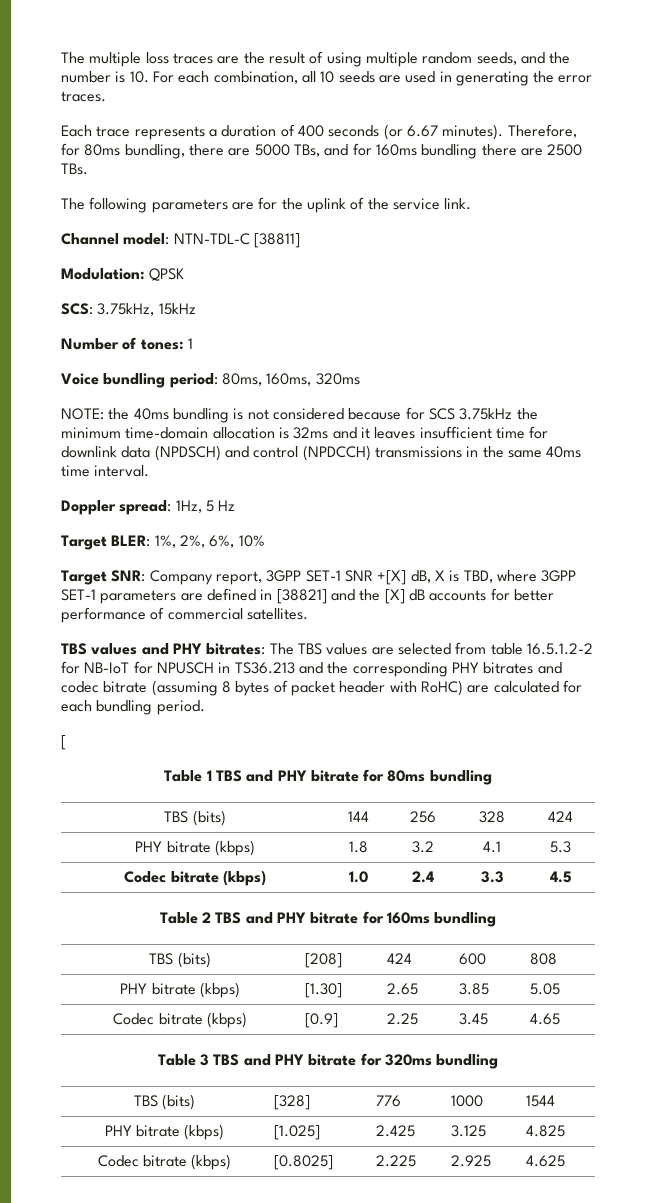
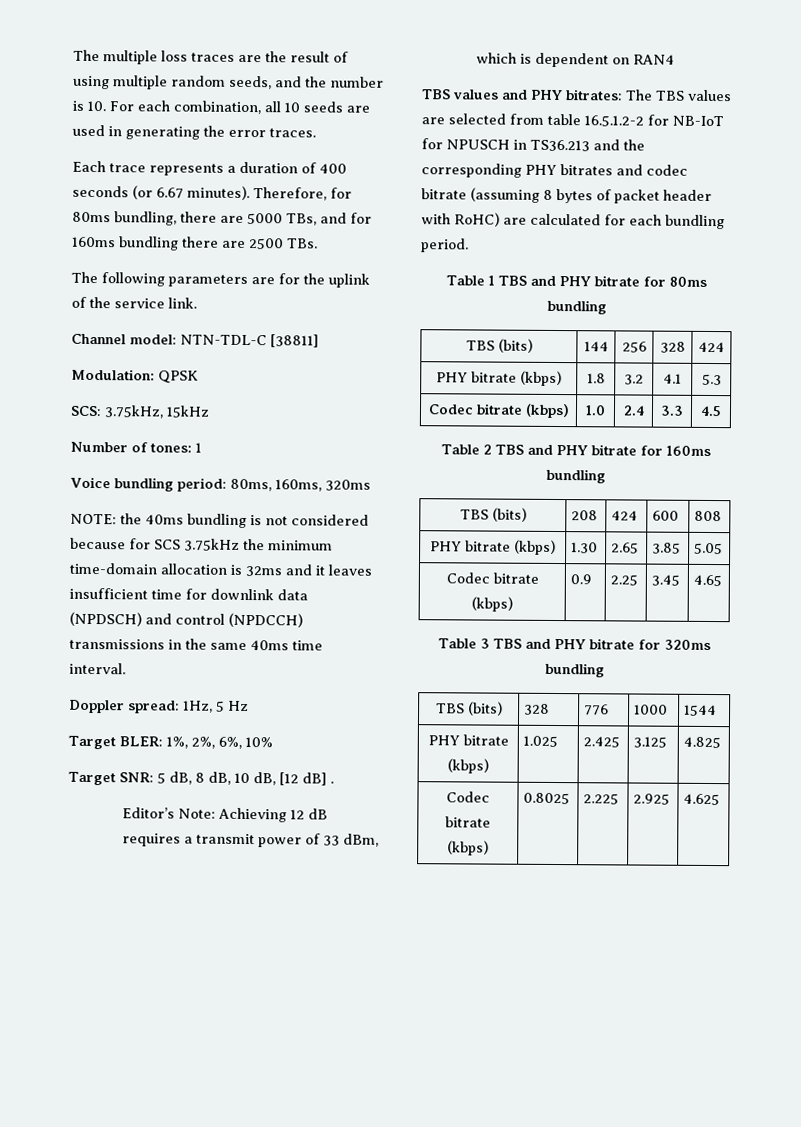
- Target SNR: Company report, 3GPP SET-1 SNR +[X] dB, X is TBD, where 3GPP SET-1 parameters are defined in [38821] and the [X] dB accounts for better performance of commercial satellites.
+ Target SNR: 5 dB, 8 dB, 10 dB, [12 dB] .
+ Editor’s Note: Achieving 12 dB requires a transmit power of 33 dBm, which is dependent on RAN4
- [
- TBS (bits) | [208] | 424 | 600 | 808
+ TBS (bits) | 208 | 424 | 600 | 808
- PHY bitrate (kbps) | [1.30] | 2.65 | 3.85 | 5.05
+ PHY bitrate (kbps) | 1.30 | 2.65 | 3.85 | 5.05
- Codec bitrate (kbps) | [0.9] | 2.25 | 3.45 | 4.65
+ Codec bitrate (kbps) | 0.9 | 2.25 | 3.45 | 4.65
- TBS (bits) | [328] | 776 | 1000 | 1544
+ TBS (bits) | 328 | 776 | 1000 | 1544
- PHY bitrate (kbps) | [1.025] | 2.425 | 3.125 | 4.825
+ PHY bitrate (kbps) | 1.025 | 2.425 | 3.125 | 4.825
- Codec bitrate (kbps) | [0.8025] | 2.225 | 2.925 | 4.625
+ Codec bitrate (kbps) | 0.8025 | 2.225 | 2.925 | 4.625

